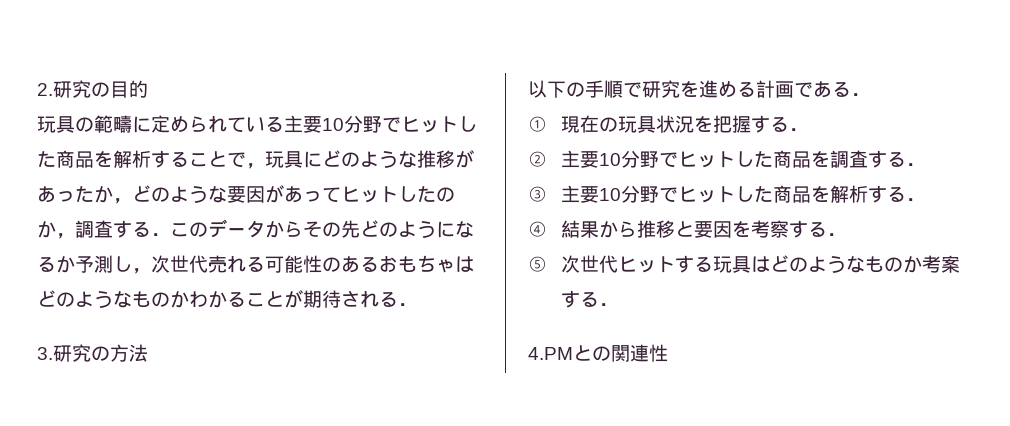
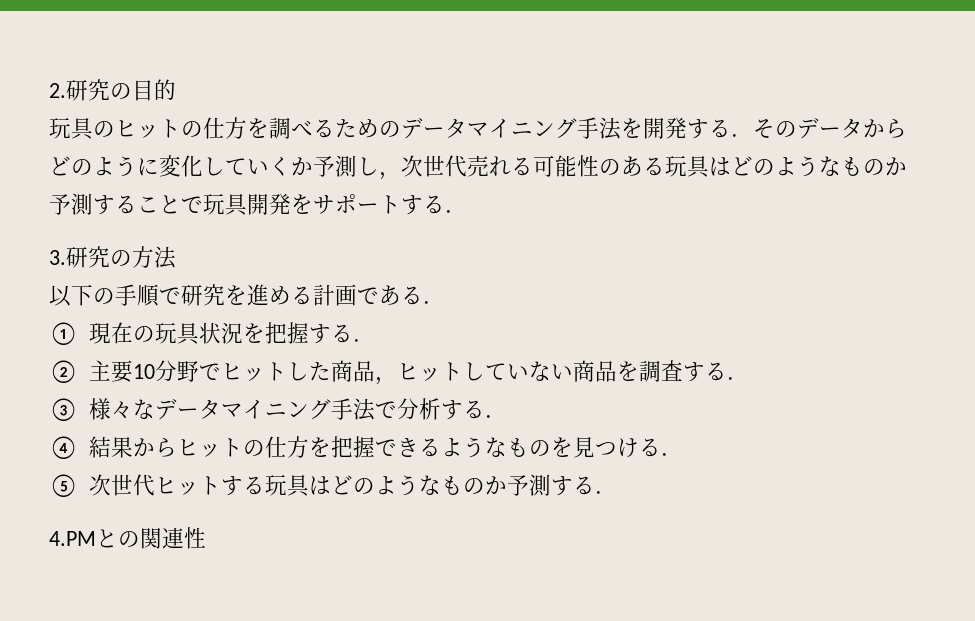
- 玩具の範疇に定められている主要10分野でヒットした商品を解析することで，玩具にどのような推移があったか，どのような要因があってヒットしたのか，調査する．このデータからその先どのようになるか予測し，次世代売れる可能性のあるおもちゃはどのようなものかわかることが期待される．
+ 玩具のヒットの仕方を調べるためのデータマイニング手法を開発する．そのデータからどのように変化していくか予測し，次世代売れる可能性のある玩具はどのようなものか予測することで玩具開発をサポートする．
- ②主要10分野でヒットした商品を調査する．
+ ②主要10分野でヒットした商品，ヒットしていない商品を調査する．
- ③主要10分野でヒットした商品を解析する．
+ ③様々なデータマイニング手法で分析する．
- ④結果から推移と要因を考察する．
+ ④結果からヒットの仕方を把握できるようなものを見つける．
- ⑤次世代ヒットする玩具はどのようなものか考案する．
+ ⑤次世代ヒットする玩具はどのようなものか予測する．

